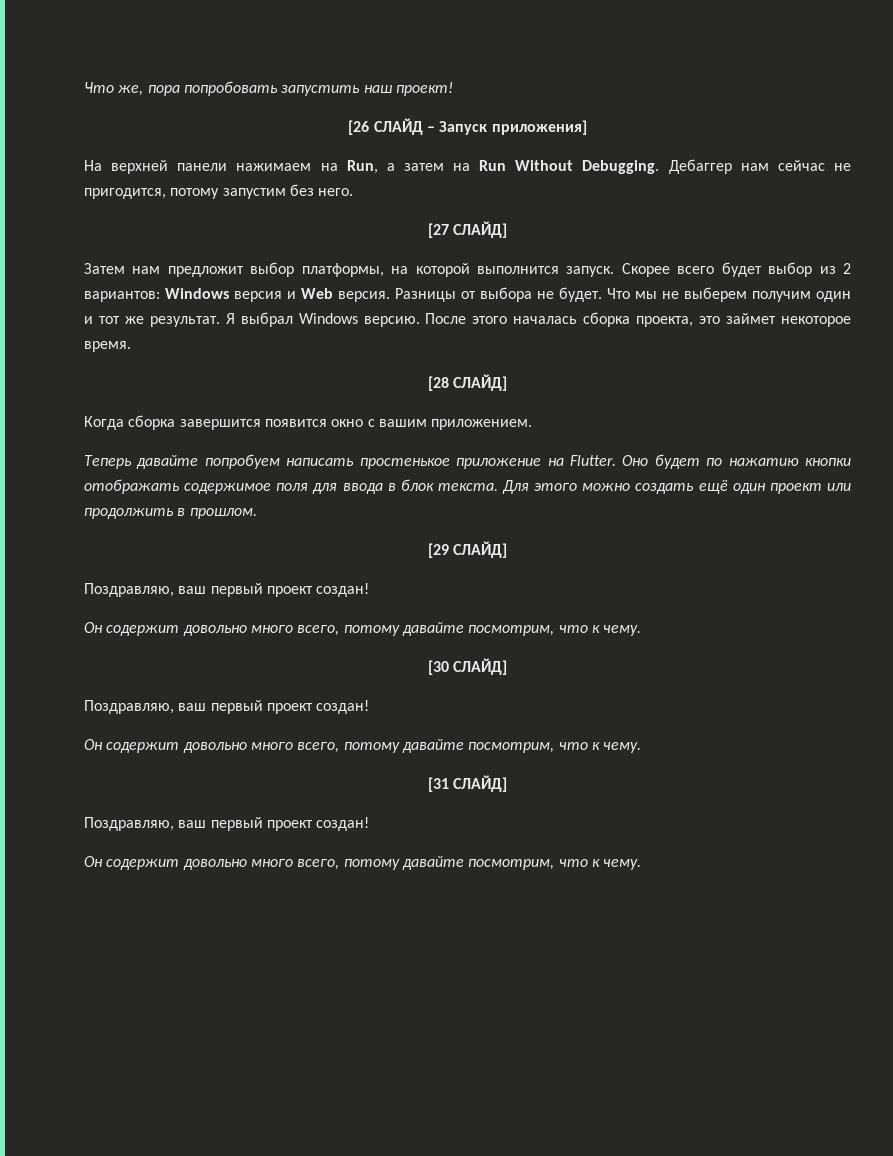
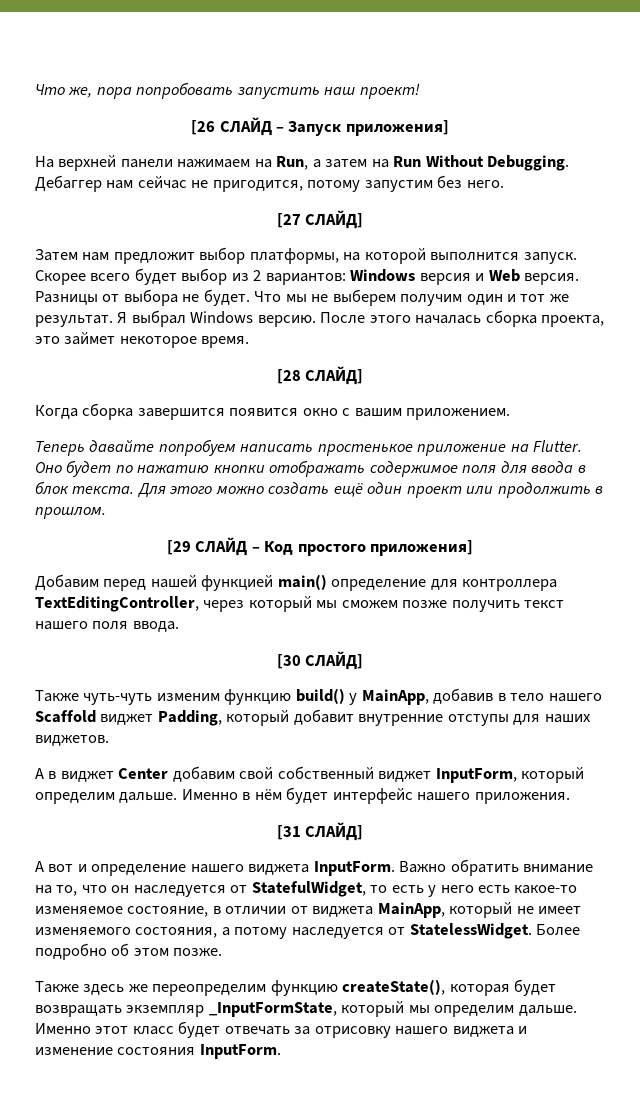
- [29 СЛАЙД]
- Поздравляю, ваш первый проект создан!
- Он содержит довольно много всего, потому давайте посмотрим, что к чему.
+ [29 СЛАЙД – Код простого приложения]
+ Добавим перед нашей функцией main() определение для контроллера TextEditingController, через который мы сможем позже получить текст нашего поля ввода.
  [30 СЛАЙД]
- Поздравляю, ваш первый проект создан!
- Он содержит довольно много всего, потому давайте посмотрим, что к чему.
+ Также чуть-чуть изменим функцию build() у MainApp, добавив в тело нашего Scaffold виджет Padding, который добавит внутренние отступы для наших виджетов.
+ А в виджет Center добавим свой собственный виджет InputForm, который определим дальше. Именно в нём будет интерфейс нашего приложения.
  [31 СЛАЙД]
- Поздравляю, ваш первый проект создан!
- Он содержит довольно много всего, потому давайте посмотрим, что к чему.
+ А вот и определение нашего виджета InputForm. Важно обратить внимание на то, что он наследуется от StatefulWidget, то есть у него есть какое-то изменяемое состояние, в отличии от виджета MainApp, который не имеет изменяемого состояния, а потому наследуется от StatelessWidget. Более подробно об этом позже.
+ Также здесь же переопределим функцию createState(), которая будет возвращать экземпляр _InputFormState, который мы определим дальше. Именно этот класс будет отвечать за отрисовку нашего виджета и изменение состояния InputForm.

